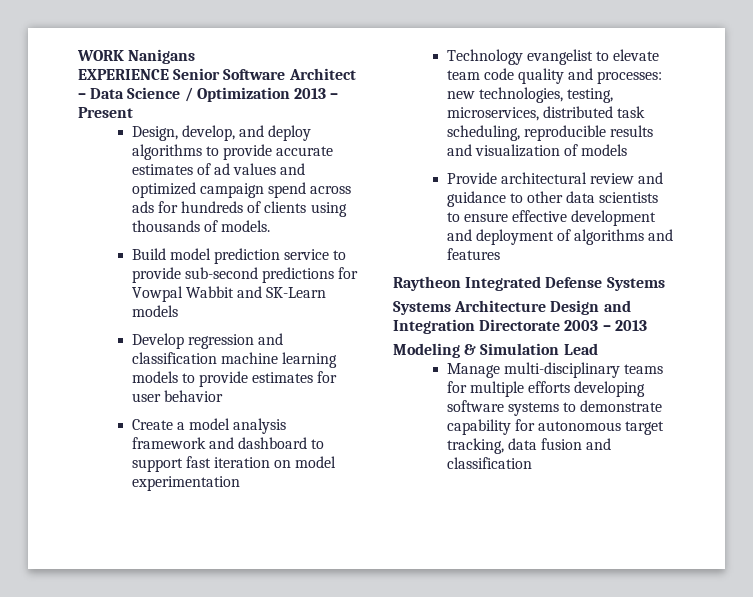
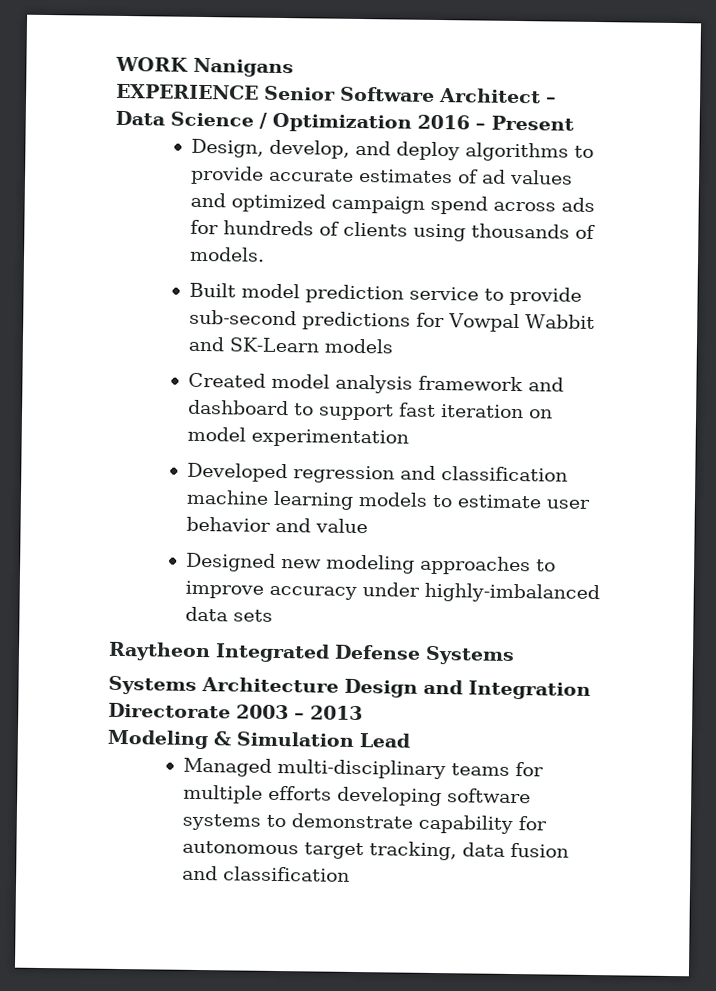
- EXPERIENCE Senior Software Architect – Data Science / Optimization 2013 – Present
+ EXPERIENCE Senior Software Architect – Data Science / Optimization 2016 – Present
- Build model prediction service to provide sub-second predictions for Vowpal Wabbit and SK-Learn models
+ Built model prediction service to provide sub-second predictions for Vowpal Wabbit and SK-Learn models
- Develop regression and classification machine learning models to provide estimates for user behavior
- Create a model analysis framework and dashboard to support fast iteration on model experimentation
+ Created model analysis framework and dashboard to support fast iteration on model experimentation
- Technology evangelist to elevate team code quality and processes: new technologies, testing, microservices, distributed task scheduling, reproducible results and visualization of models
- Provide architectural review and guidance to other data scientists to ensure effective development and deployment of algorithms and features
+ Developed regression and classification machine learning models to estimate user behavior and value
+ Designed new modeling approaches to improve accuracy under highly-imbalanced data sets
- Manage multi-disciplinary teams for multiple efforts developing software systems to demonstrate capability for autonomous target tracking, data fusion and classification
+ Managed multi-disciplinary teams for multiple efforts developing software systems to demonstrate capability for autonomous target tracking, data fusion and classification

